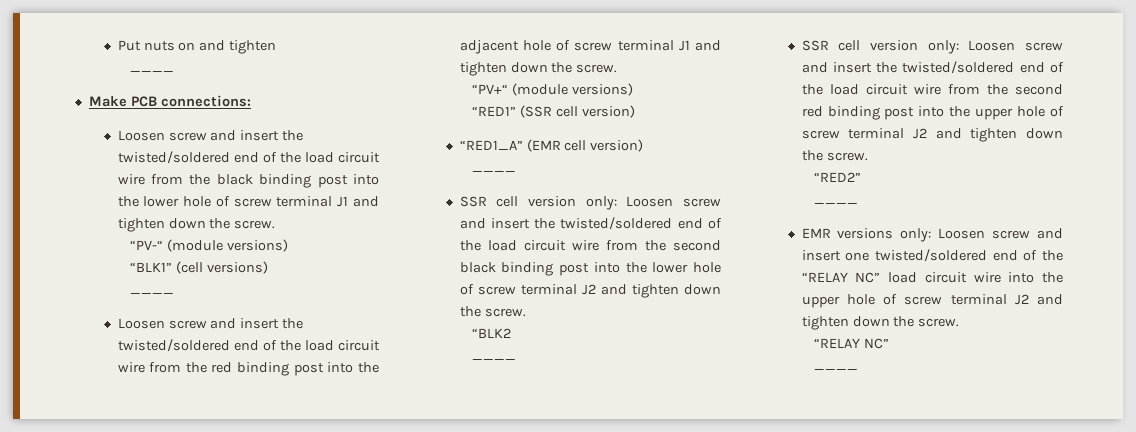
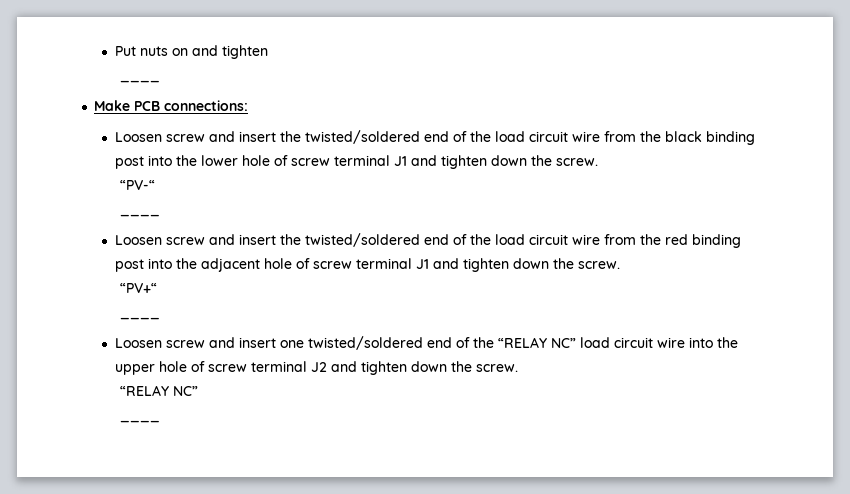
- “PV-“ (module versions)
- “BLK1” (cell versions)
+ “PV-“
- “PV+“ (module versions)
- “RED1” (SSR cell version)
- “RED1_A” (EMR cell version)
+ “PV+“
  ____
- SSR cell version only: Loosen screw and insert the twisted/soldered end of the load circuit wire from the second black binding post into the lower hole of screw terminal J2 and tighten down the screw.
- “BLK2
- ____
- SSR cell version only: Loosen screw and insert the twisted/soldered end of the load circuit wire from the second red binding post into the upper hole of screw terminal J2 and tighten down the screw.
- “RED2”
- ____
- EMR versions only: Loosen screw and insert one twisted/soldered end of the “RELAY NC” load circuit wire into the upper hole of screw terminal J2 and tighten down the screw.
+ Loosen screw and insert one twisted/soldered end of the “RELAY NC” load circuit wire into the upper hole of screw terminal J2 and tighten down the screw.

